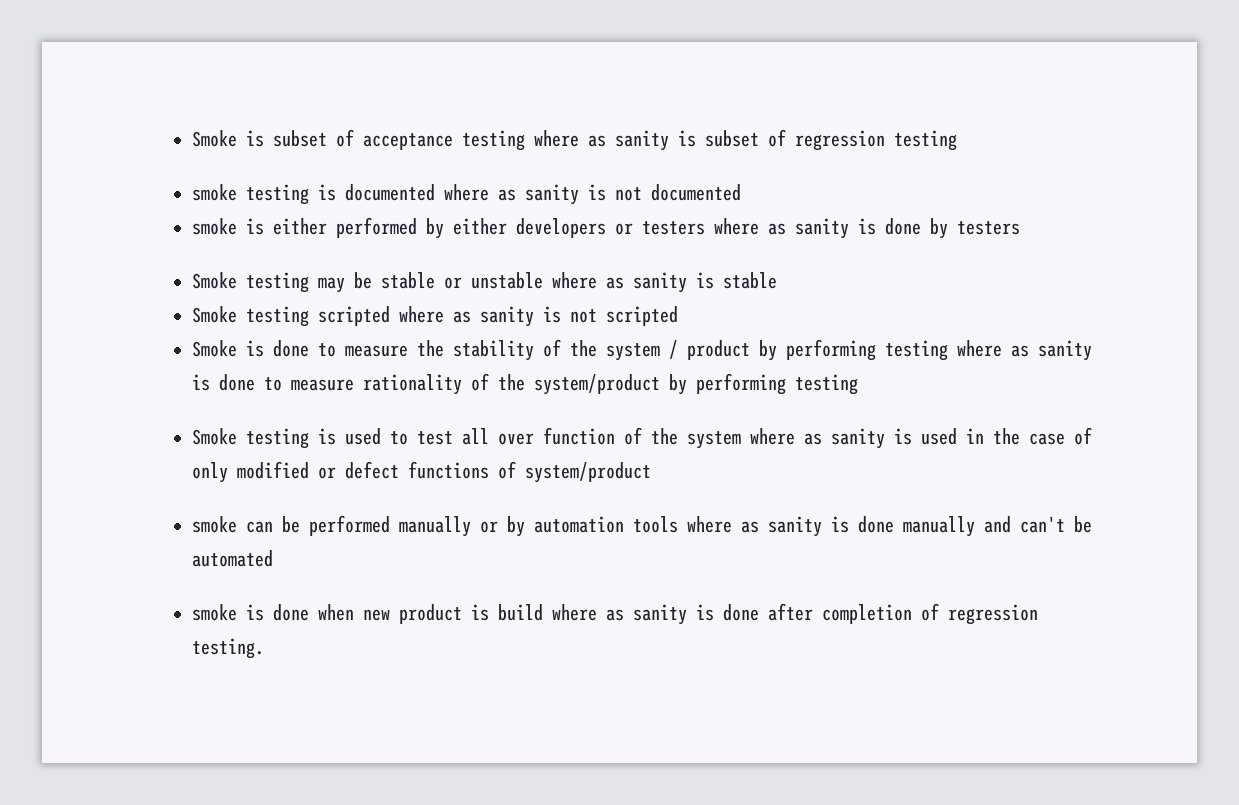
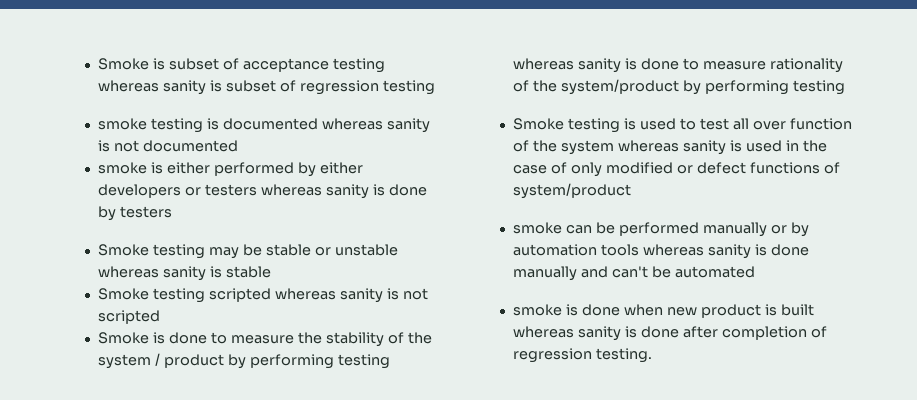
- Smoke is subset of acceptance testing where as sanity is subset of regression testing
+ Smoke is subset of acceptance testing whereas sanity is subset of regression testing
- smoke testing is documented where as sanity is not documented
+ smoke testing is documented whereas sanity is not documented
- smoke is either performed by either developers or testers where as sanity is done by testers
+ smoke is either performed by either developers or testers whereas sanity is done by testers
- Smoke testing may be stable or unstable where as sanity is stable
+ Smoke testing may be stable or unstable whereas sanity is stable
- Smoke testing scripted where as sanity is not scripted
+ Smoke testing scripted whereas sanity is not scripted
- Smoke is done to measure the stability of the system / product by performing testing where as sanity is done to measure rationality of the system/product by performing testing
+ Smoke is done to measure the stability of the system / product by performing testing whereas sanity is done to measure rationality of the system/product by performing testing
- Smoke testing is used to test all over function of the system where as sanity is used in the case of only modified or defect functions of system/product
+ Smoke testing is used to test all over function of the system whereas sanity is used in the case of only modified or defect functions of system/product
- smoke can be performed manually or by automation tools where as sanity is done manually and can't be automated
+ smoke can be performed manually or by automation tools whereas sanity is done manually and can't be automated
- smoke is done when new product is build where as sanity is done after completion of regression testing.
+ smoke is done when new product is built whereas sanity is done after completion of regression testing.

